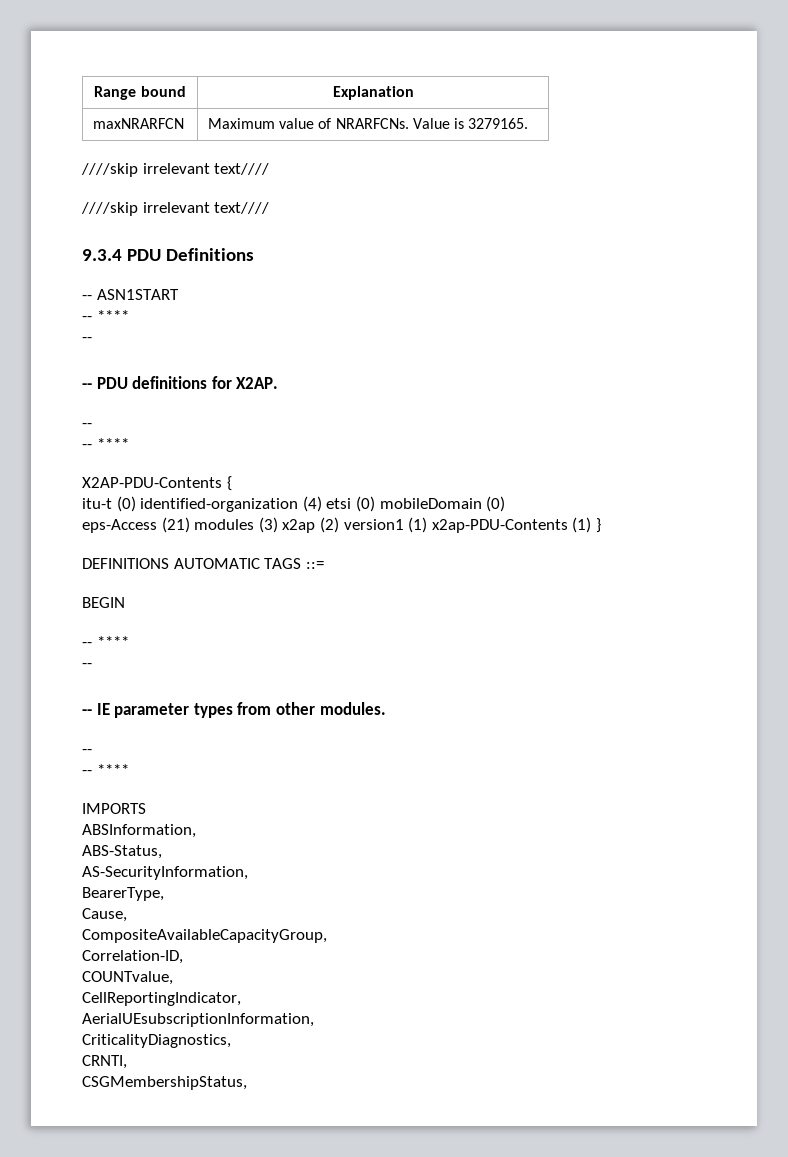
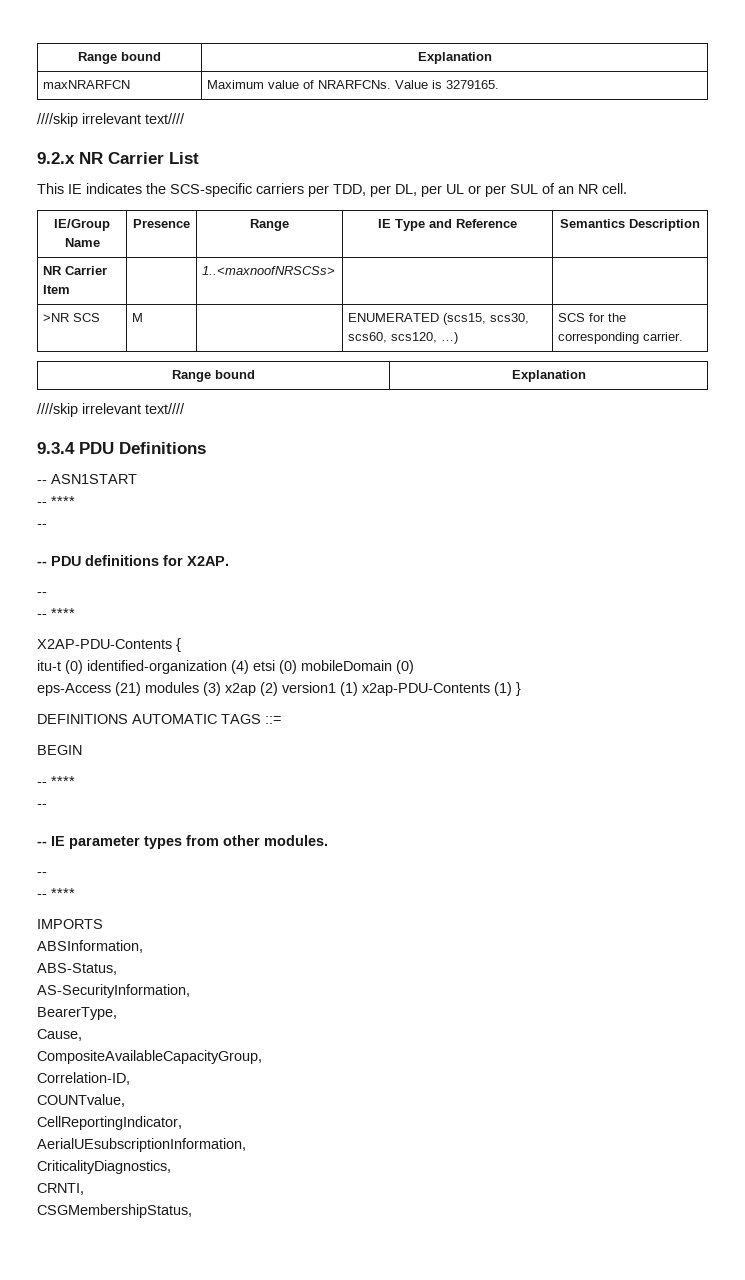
+ 9.2.x NR Carrier List
+ This IE indicates the SCS-specific carriers per TDD, per DL, per UL or per SUL of an NR cell.
+ IE/Group Name | Presence | Range | IE Type and Reference | Semantics Description
+ NR Carrier Item | | 1..<maxnoofNRSCSs> | |
+ >NR SCS | M | | ENUMERATED (scs15, scs30, scs60, scs120, …) | SCS for the corresponding carrier.
+ Range bound | Explanation

